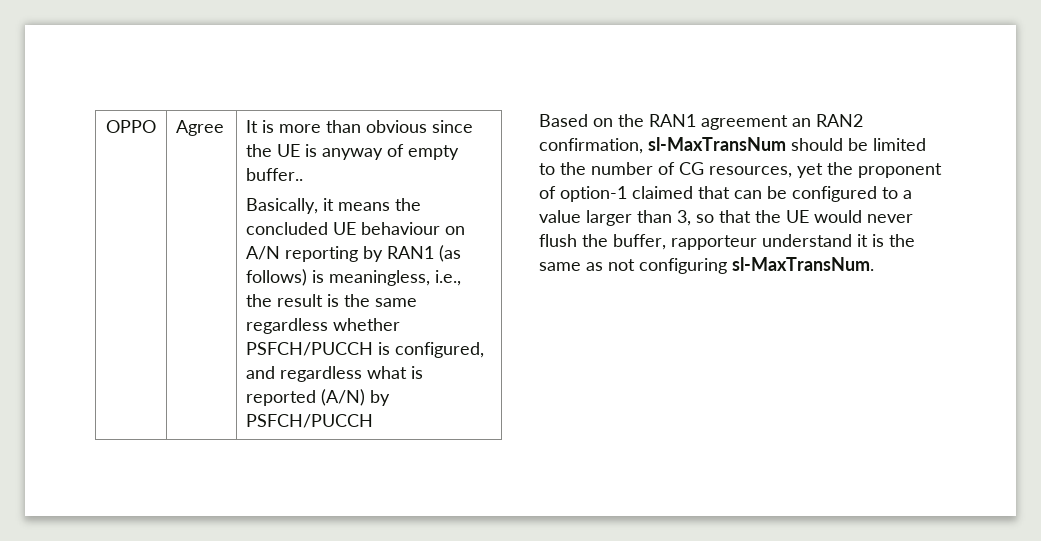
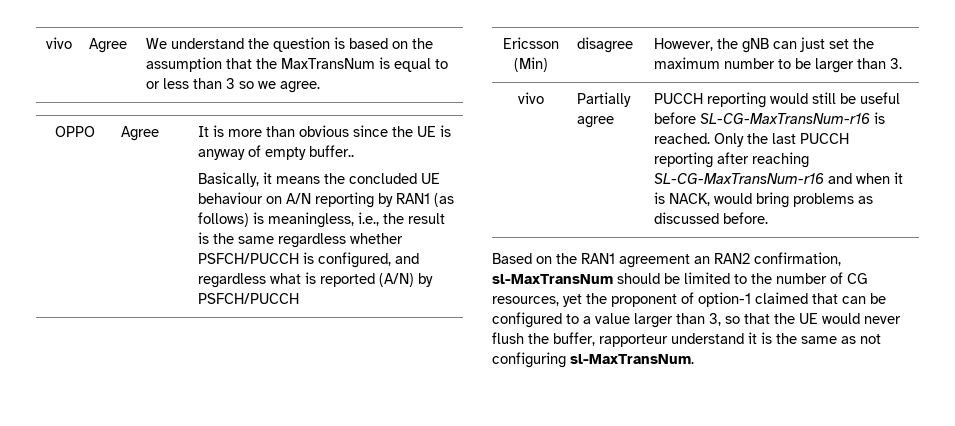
+ vivo | Agree | We understand the question is based on the assumption that the MaxTransNum is equal to or less than 3 so we agree.
+ Ericsson (Min) | disagree | However, the gNB can just set the maximum number to be larger than 3.
+ vivo | Partially agree | PUCCH reporting would still be useful before SL-CG-MaxTransNum-r16 is reached. Only the last PUCCH reporting after reaching SL-CG-MaxTransNum-r16 and when it is NACK, would bring problems as discussed before.

